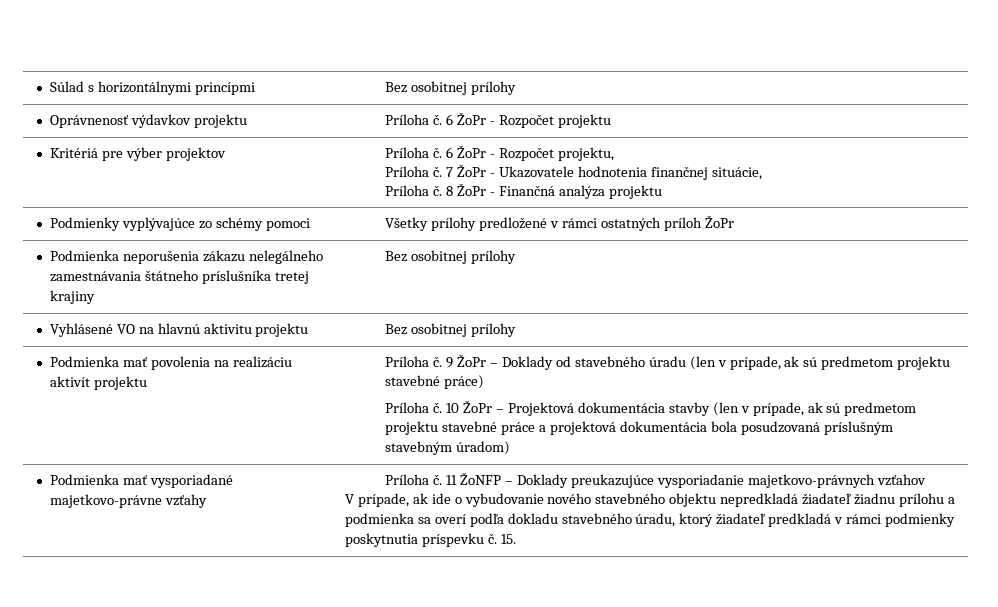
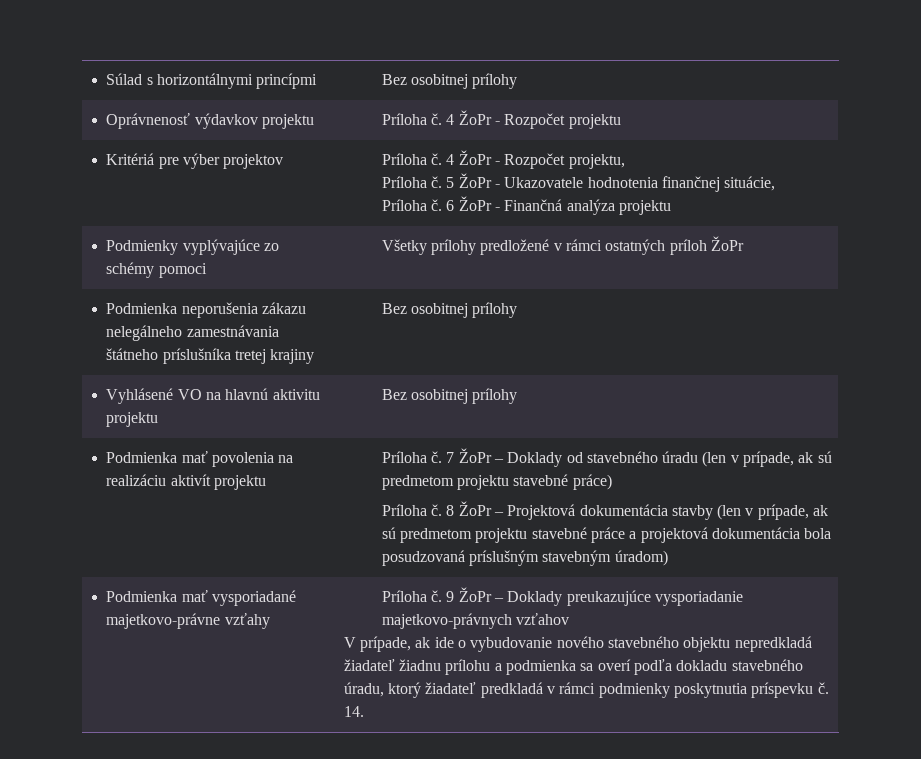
- Oprávnenosť výdavkov projektu | Príloha č. 6 ŽoPr - Rozpočet projektu
+ Oprávnenosť výdavkov projektu | Príloha č. 4 ŽoPr - Rozpočet projektu
- Kritériá pre výber projektov | Príloha č. 6 ŽoPr - Rozpočet projektu,
- Príloha č. 7 ŽoPr - Ukazovatele hodnotenia finančnej situácie,
- Príloha č. 8 ŽoPr - Finančná analýza projektu
+ Kritériá pre výber projektov | Príloha č. 4 ŽoPr - Rozpočet projektu,
+ Príloha č. 5 ŽoPr - Ukazovatele hodnotenia finančnej situácie,
+ Príloha č. 6 ŽoPr - Finančná analýza projektu
- 9 ŽoPr – Doklady od stavebného úradu (len v prípade, ak sú predmetom projektu stavebné práce)
+ 7 ŽoPr – Doklady od stavebného úradu (len v prípade, ak sú predmetom projektu stavebné práce)
- 10 ŽoPr – Projektová dokumentácia stavby (len v prípade, ak sú predmetom projektu stavebné práce a projektová dokumentácia bola posudzovaná príslušným stavebným úradom)
+ 8 ŽoPr – Projektová dokumentácia stavby (len v prípade, ak sú predmetom projektu stavebné práce a projektová dokumentácia bola posudzovaná príslušným stavebným úradom)
- 11 ŽoNFP – Doklady preukazujúce vysporiadanie majetkovo-právnych vzťahov
+ 9 ŽoPr – Doklady preukazujúce vysporiadanie majetkovo-právnych vzťahov
- 15.
+ 14.

